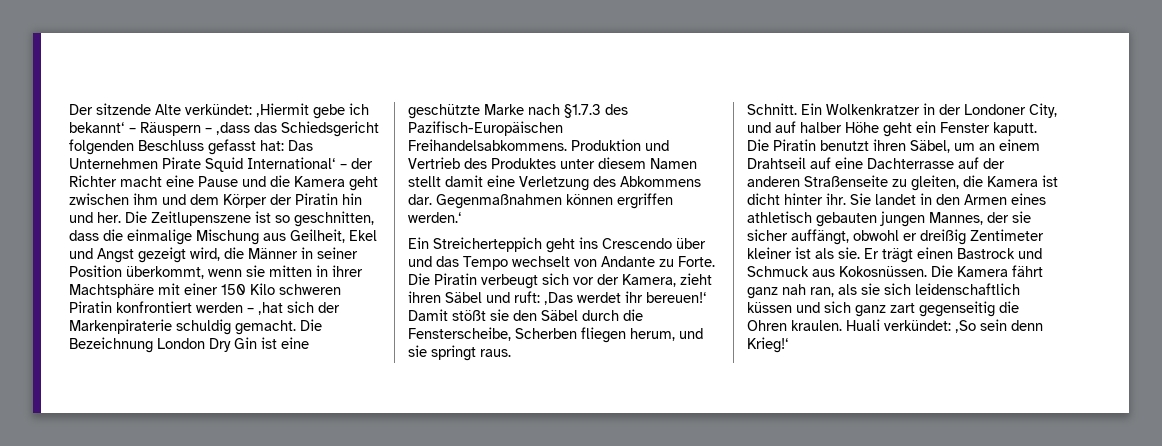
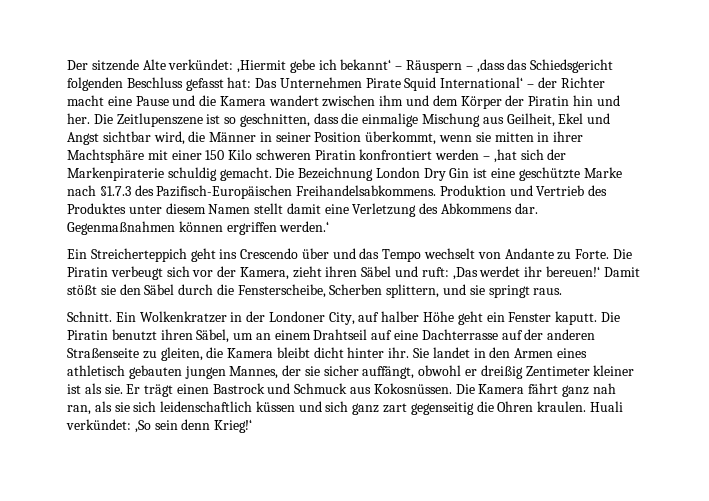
- Der sitzende Alte verkündet: ‚Hiermit gebe ich bekannt‘ – Räuspern – ‚dass das Schiedsgericht folgenden Beschluss gefasst hat: Das Unternehmen Pirate Squid International‘ – der Richter macht eine Pause und die Kamera geht zwischen ihm und dem Körper der Piratin hin und her.
+ Der sitzende Alte verkündet: ‚Hiermit gebe ich bekannt‘ – Räuspern – ‚dass das Schiedsgericht folgenden Beschluss gefasst hat: Das Unternehmen Pirate Squid International‘ – der Richter macht eine Pause und die Kamera wandert zwischen ihm und dem Körper der Piratin hin und her.
- Die Zeitlupenszene ist so geschnitten, dass die einmalige Mischung aus Geilheit, Ekel und Angst gezeigt wird, die Männer in seiner Position überkommt, wenn sie mitten in ihrer Machtsphäre mit einer 150 Kilo schweren Piratin konfrontiert werden – ‚hat sich der Markenpiraterie schuldig gemacht.
+ Die Zeitlupenszene ist so geschnitten, dass die einmalige Mischung aus Geilheit, Ekel und Angst sichtbar wird, die Männer in seiner Position überkommt, wenn sie mitten in ihrer Machtsphäre mit einer 150 Kilo schweren Piratin konfrontiert werden – ‚hat sich der Markenpiraterie schuldig gemacht.
- Die Piratin verbeugt sich vor der Kamera, zieht ihren Säbel und ruft: ‚Das werdet ihr bereuen!‘ Damit stößt sie den Säbel durch die Fensterscheibe, Scherben fliegen herum, und sie springt raus.
+ Die Piratin verbeugt sich vor der Kamera, zieht ihren Säbel und ruft: ‚Das werdet ihr bereuen!‘ Damit stößt sie den Säbel durch die Fensterscheibe, Scherben splittern, und sie springt raus.
- Ein Wolkenkratzer in der Londoner City, und auf halber Höhe geht ein Fenster kaputt.
+ Ein Wolkenkratzer in der Londoner City, auf halber Höhe geht ein Fenster kaputt.
- Die Piratin benutzt ihren Säbel, um an einem Drahtseil auf eine Dachterrasse auf der anderen Straßenseite zu gleiten, die Kamera ist dicht hinter ihr.
+ Die Piratin benutzt ihren Säbel, um an einem Drahtseil auf eine Dachterrasse auf der anderen Straßenseite zu gleiten, die Kamera bleibt dicht hinter ihr.

